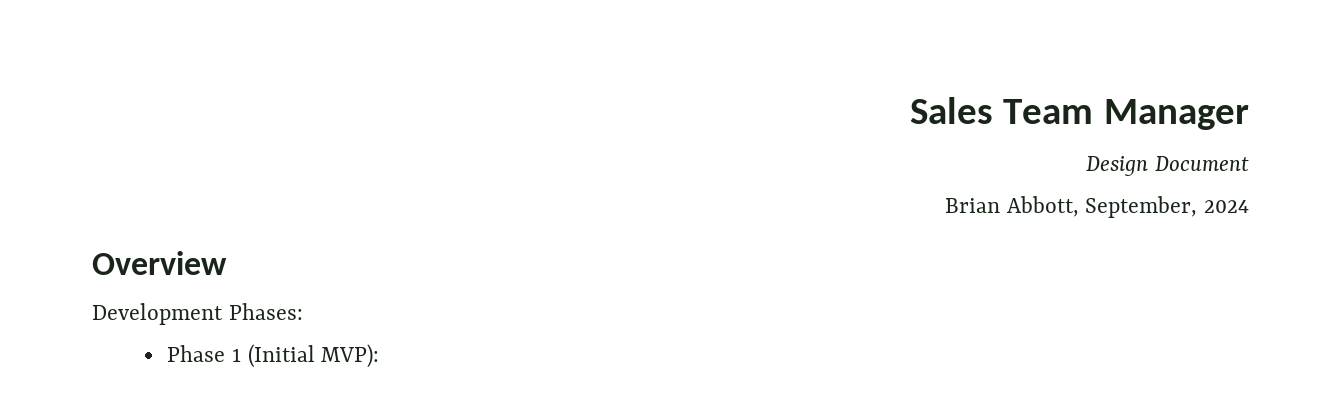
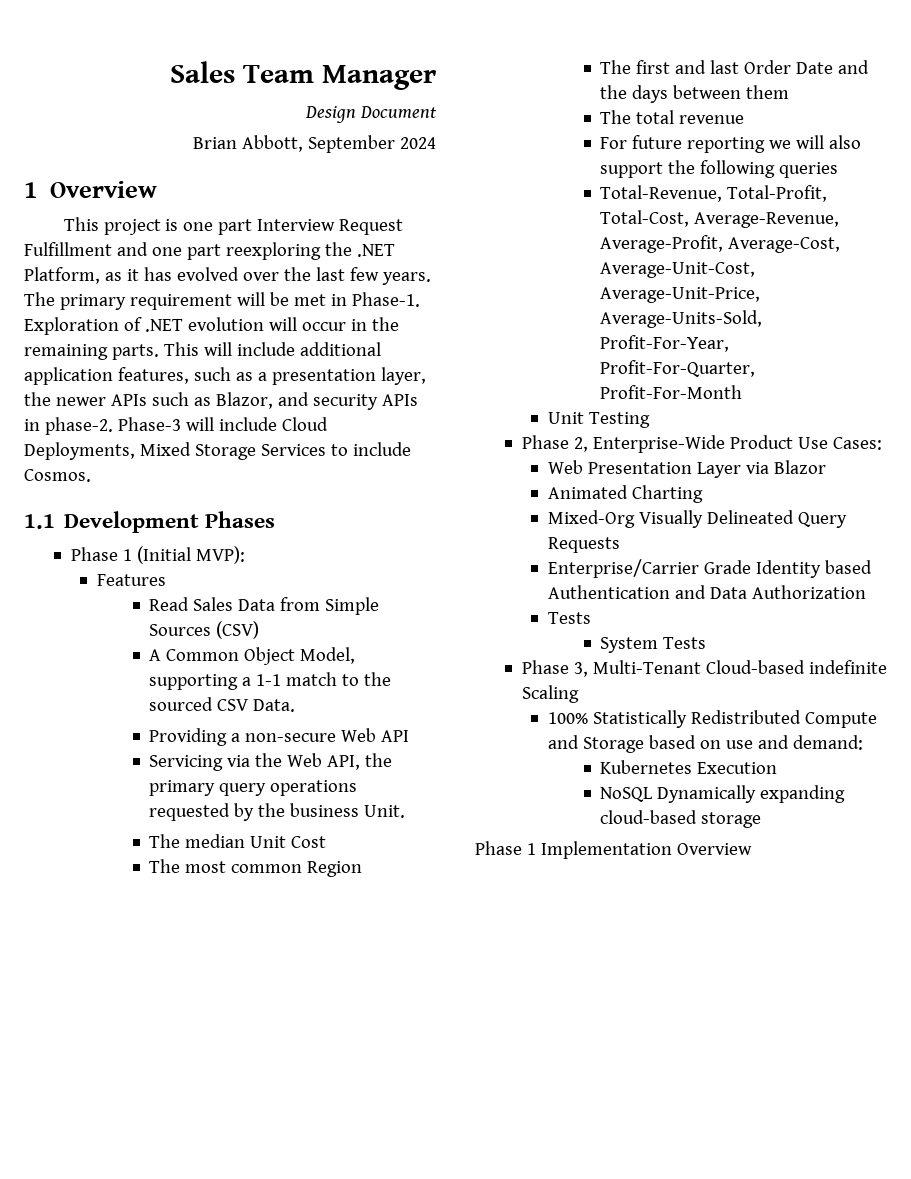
- Brian Abbott, September, 2024
+ Brian Abbott, September 2024
- Overview
+ 1 Overview
- Development Phases:
+ This project is one part Interview Request Fulfillment and one part reexploring the .NET Platform, as it has evolved over the last few years. The primary requirement will be met in Phase-1. Exploration of .NET evolution will occur in the remaining parts. This will include additional application features, such as a presentation layer, the newer APIs such as Blazor, and security APIs in phase-2. Phase-3 will include Cloud Deployments, Mixed Storage Services to include Cosmos.
+ 1.1 Development Phases
  Phase 1 (Initial MVP):
+ Features
+ Read Sales Data from Simple Sources (CSV)
+ A Common Object Model, supporting a 1-1 match to the sourced CSV Data.
+ Providing a non-secure Web API
+ Servicing via the Web API, the primary query operations requested by the business Unit.
+ The median Unit Cost
+ The most common Region
+ The first and last Order Date and the days between them
+ The total revenue
+ For future reporting we will also support the following queries
+ Total-Revenue, Total-Profit, Total-Cost, Average-Revenue, Average-Profit, Average-Cost, Average-Unit-Cost, Average-Unit-Price, Average-Units-Sold, Profit-For-Year, Profit-For-Quarter, Profit-For-Month
+ Unit Testing
+ Phase 2, Enterprise-Wide Product Use Cases:
+ Web Presentation Layer via Blazor
+ Animated Charting
+ Mixed-Org Visually Delineated Query Requests
+ Enterprise/Carrier Grade Identity based Authentication and Data Authorization
+ Tests
+ System Tests
+ Phase 3, Multi-Tenant Cloud-based indefinite Scaling
+ 100% Statistically Redistributed Compute and Storage based on use and demand:
+ Kubernetes Execution
+ NoSQL Dynamically expanding cloud-based storage
+ Phase 1 Implementation Overview

